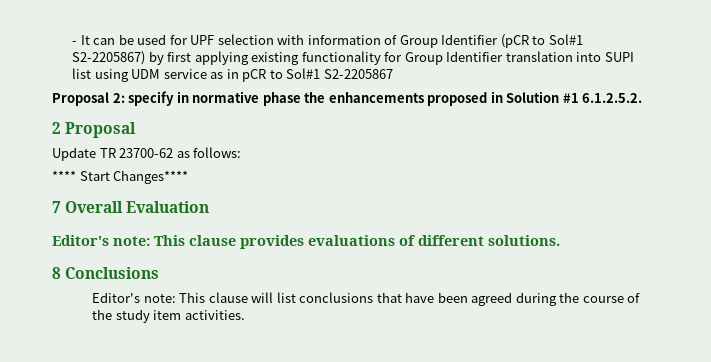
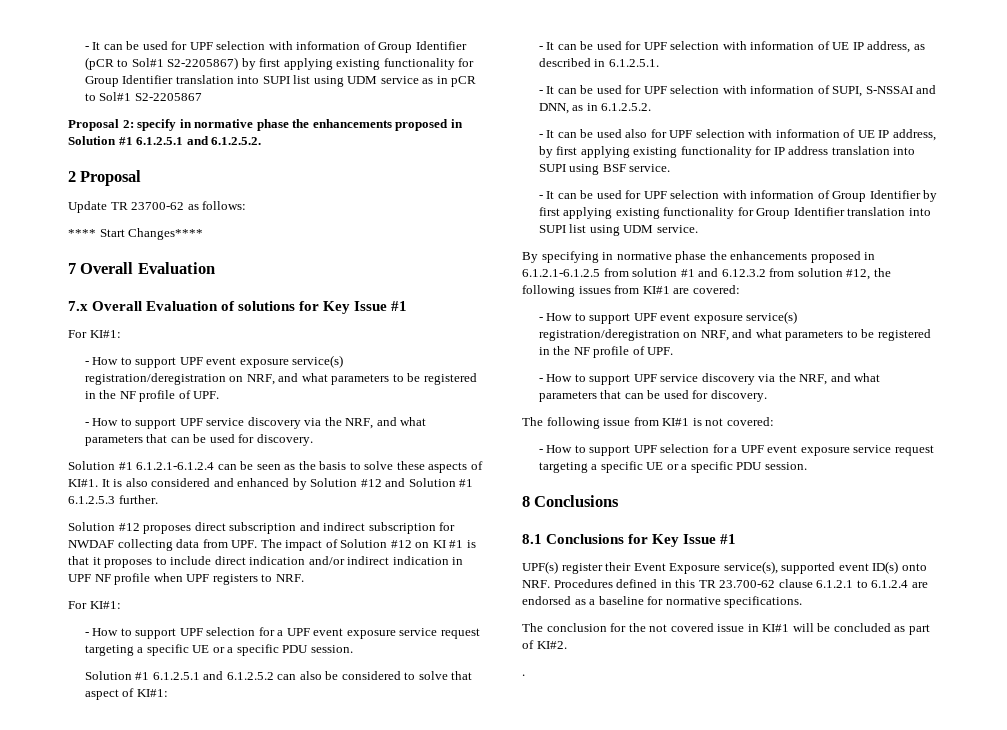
- Proposal 2: specify in normative phase the enhancements proposed in Solution #1 6.1.2.5.2.
+ Proposal 2: specify in normative phase the enhancements proposed in Solution #1 6.1.2.5.1 and 6.1.2.5.2.
- Editor's note: This clause provides evaluations of different solutions.
+ 7.x Overall Evaluation of solutions for Key Issue #1
+ For KI#1:
+ - How to support UPF event exposure service(s) registration/deregistration on NRF, and what parameters to be registered in the NF profile of UPF.
+ - How to support UPF service discovery via the NRF, and what parameters that can be used for discovery.
+ Solution #1 6.1.2.1-6.1.2.4 can be seen as the basis to solve these aspects of KI#1. It is also considered and enhanced by Solution #12 and Solution #1 6.1.2.5.3 further.
+ Solution #12 proposes direct subscription and indirect subscription for NWDAF collecting data from UPF. The impact of Solution #12 on KI #1 is that it proposes to include direct indication and/or indirect indication in UPF NF profile when UPF registers to NRF.
+ For KI#1:
+ - How to support UPF selection for a UPF event exposure service request targeting a specific UE or a specific PDU session.
+ Solution #1 6.1.2.5.1 and 6.1.2.5.2 can also be considered to solve that aspect of KI#1:
+ - It can be used for UPF selection with information of UE IP address, as described in 6.1.2.5.1.
+ - It can be used for UPF selection with information of SUPI, S-NSSAI and DNN, as in 6.1.2.5.2.
+ - It can be used also for UPF selection with information of UE IP address, by first applying existing functionality for IP address translation into SUPI using BSF service.
+ - It can be used for UPF selection with information of Group Identifier by first applying existing functionality for Group Identifier translation into SUPI list using UDM service.
+ By specifying in normative phase the enhancements proposed in 6.1.2.1-6.1.2.5 from solution #1 and 6.12.3.2 from solution #12, the following issues from KI#1 are covered:
+ - How to support UPF event exposure service(s) registration/deregistration on NRF, and what parameters to be registered in the NF profile of UPF.
+ - How to support UPF service discovery via the NRF, and what parameters that can be used for discovery.
+ The following issue from KI#1 is not covered:
+ - How to support UPF selection for a UPF event exposure service request targeting a specific UE or a specific PDU session.
  8 Conclusions
- Editor's note: This clause will list conclusions that have been agreed during the course of the study item activities.
+ 8.1 Conclusions for Key Issue #1
+ UPF(s) register their Event Exposure service(s), supported event ID(s) onto NRF. Procedures defined in this TR 23.700-62 clause 6.1.2.1 to 6.1.2.4 are endorsed as a baseline for normative specifications.
+ The conclusion for the not covered issue in KI#1 will be concluded as part of KI#2.
+ .

